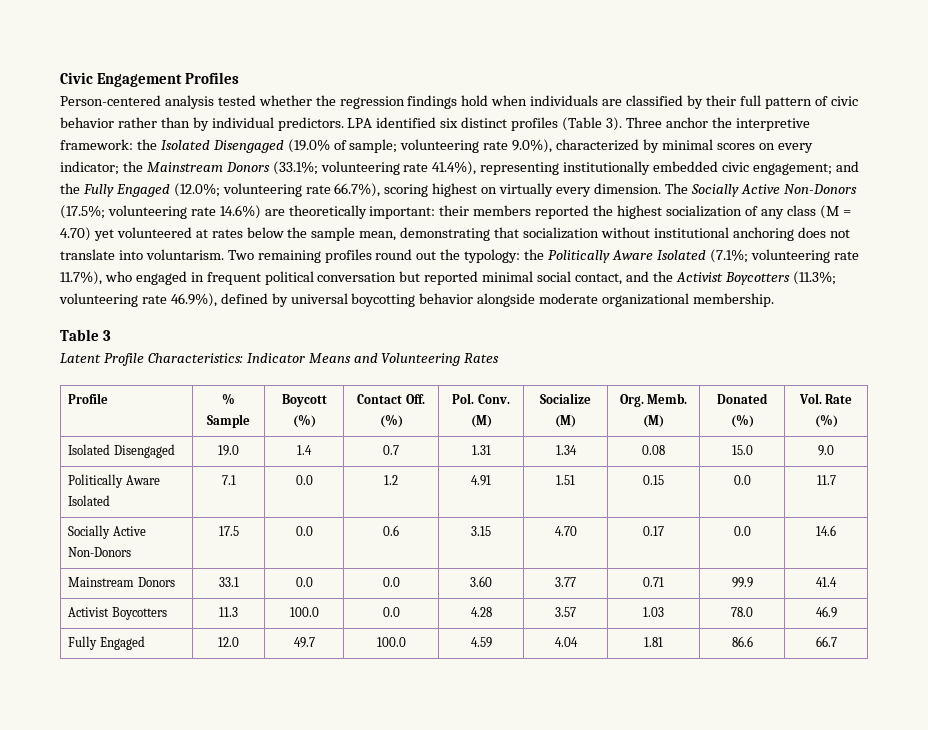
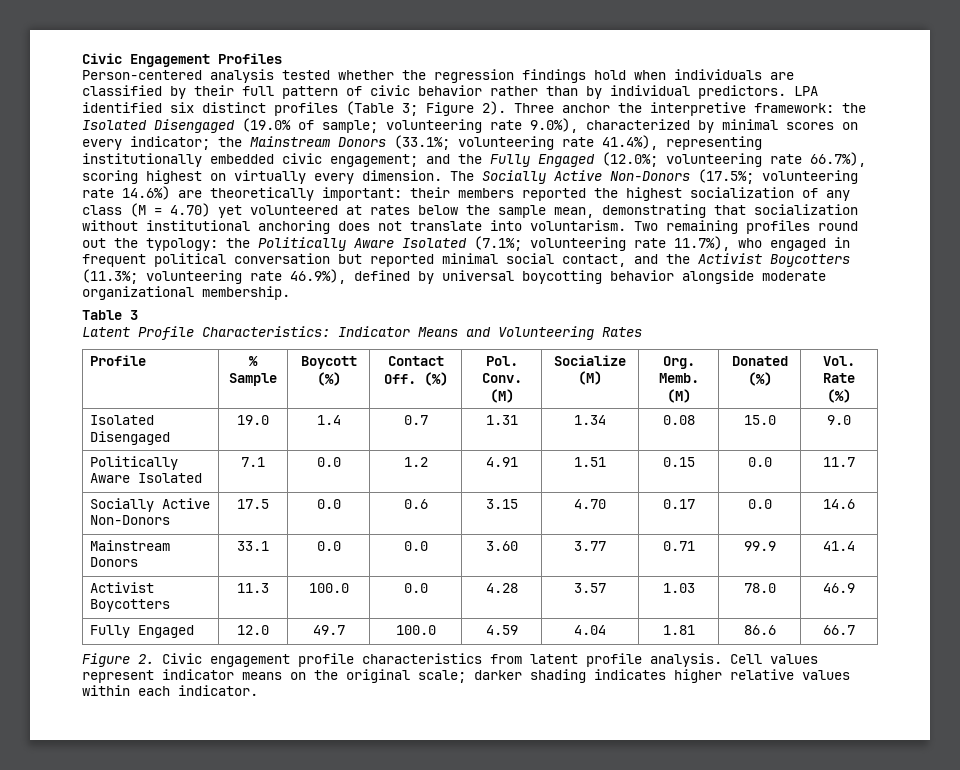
- LPA identified six distinct profiles (Table 3).
+ LPA identified six distinct profiles (Table 3; Figure 2).
+ Figure 2. Civic engagement profile characteristics from latent profile analysis. Cell values represent indicator means on the original scale; darker shading indicates higher relative values within each indicator.

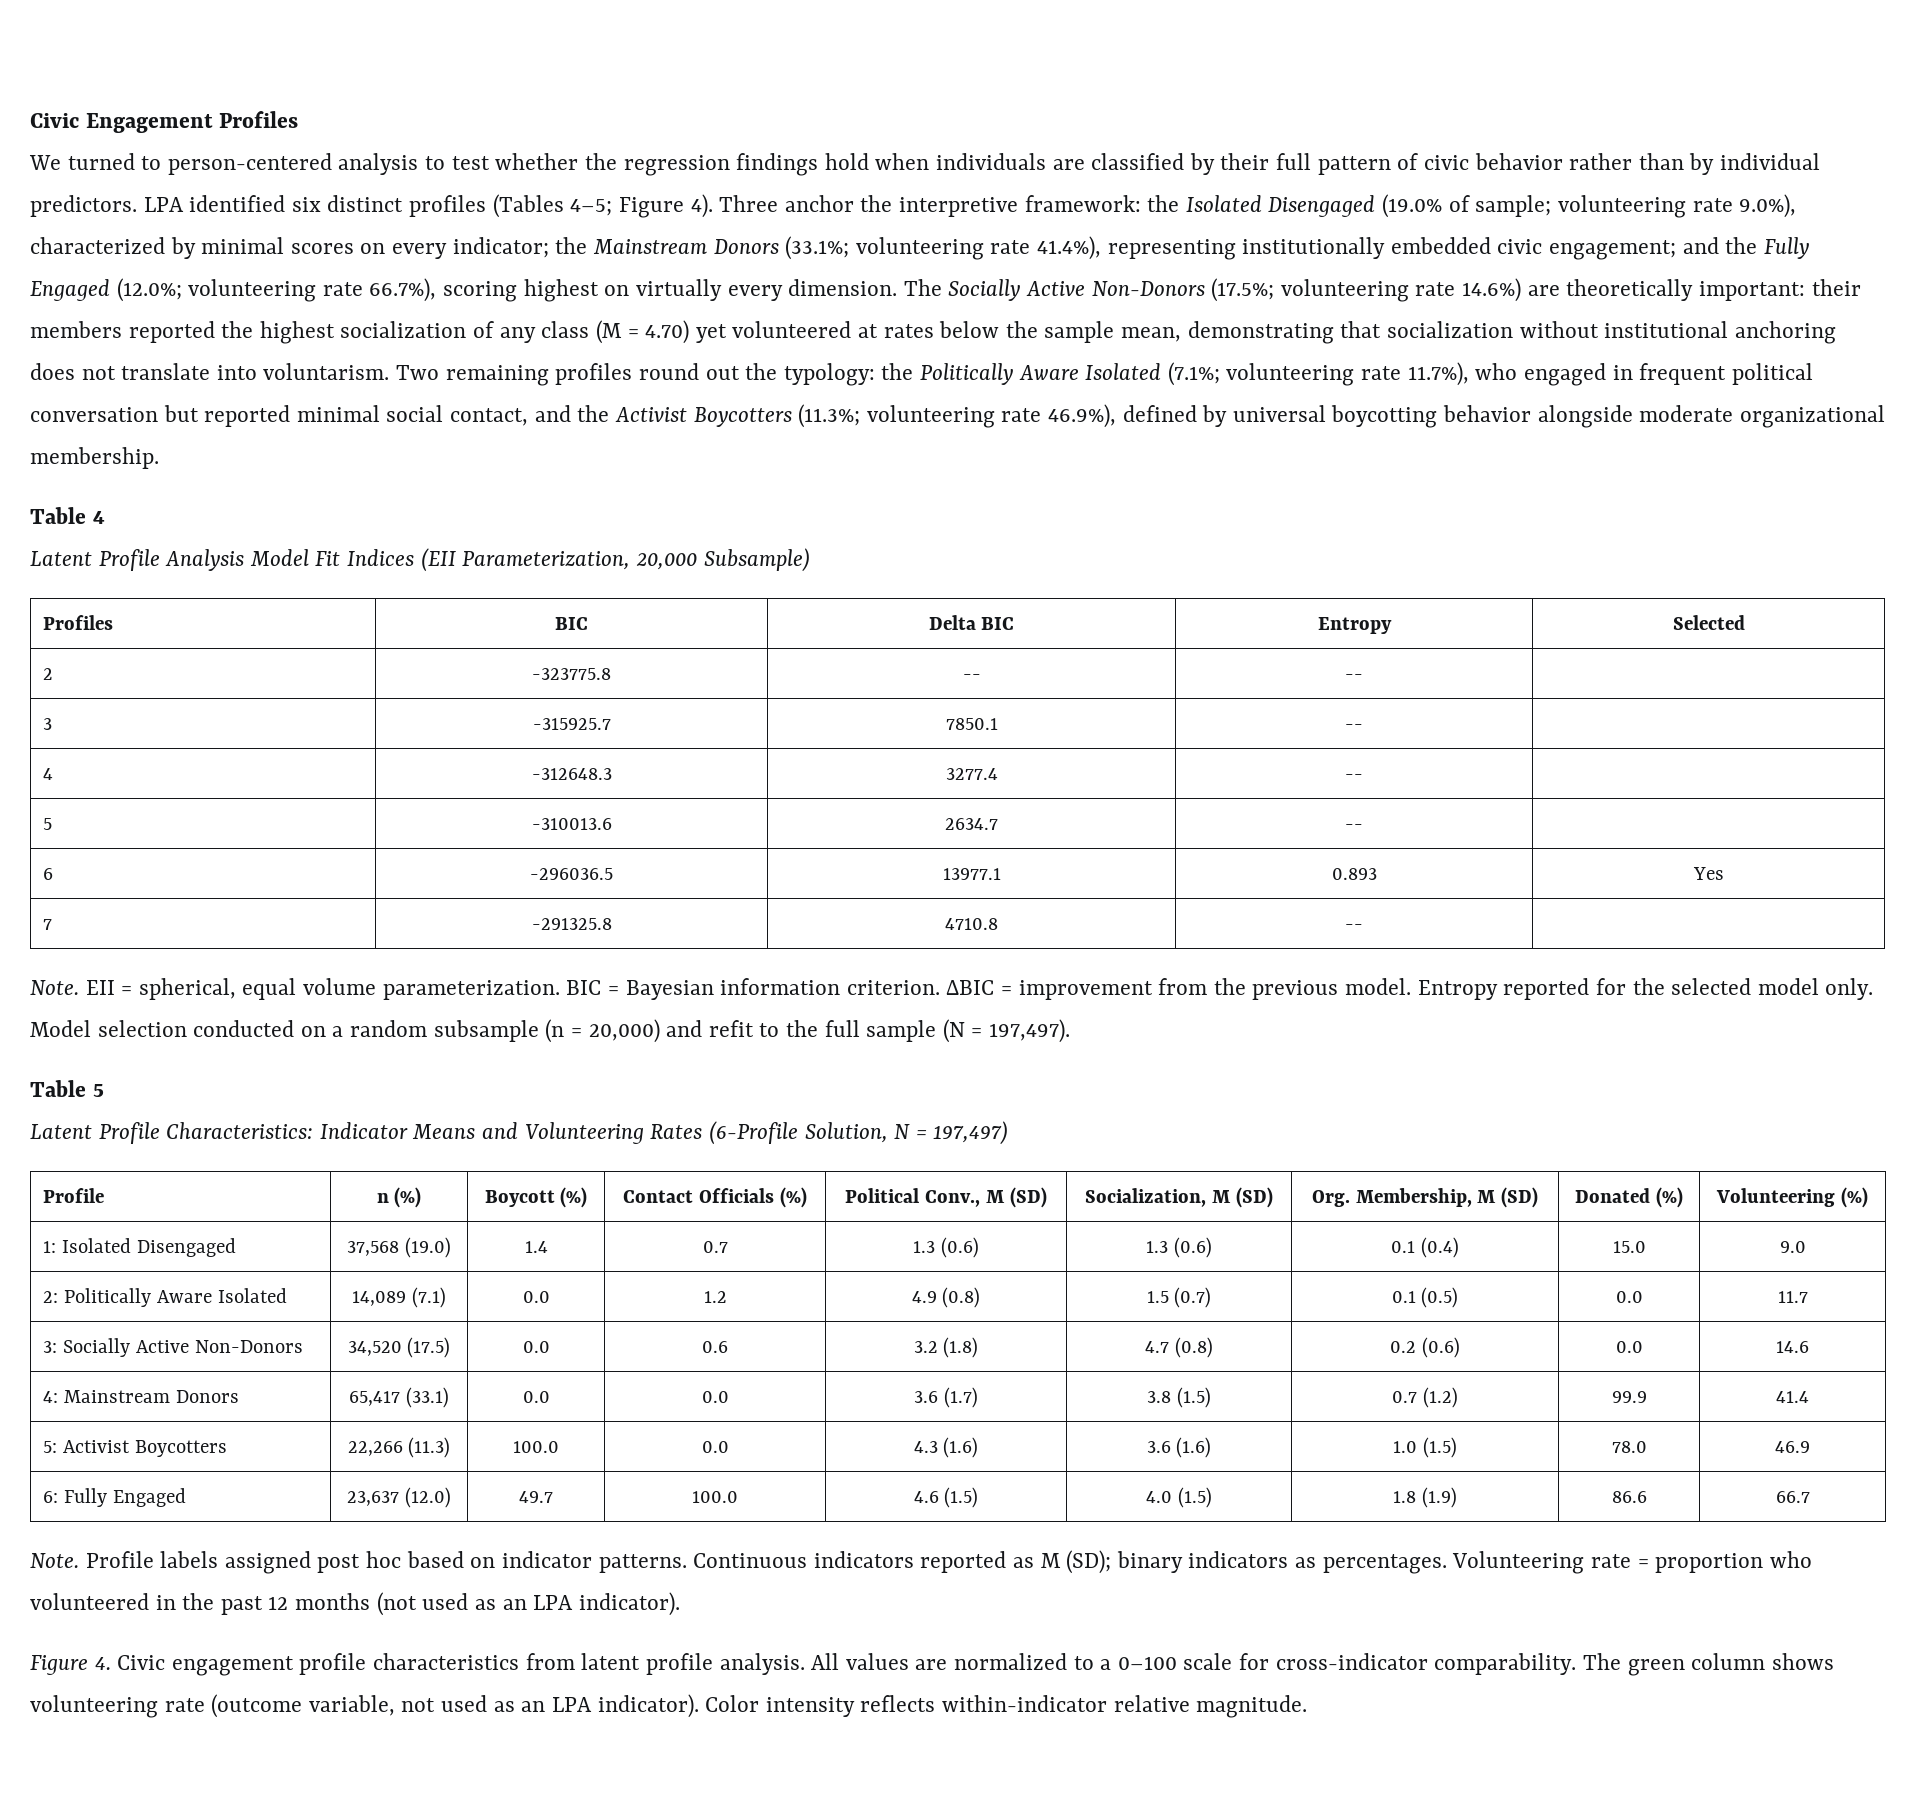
- Person-centered analysis tested whether the regression findings hold when individuals are classified by their full pattern of civic behavior rather than by individual predictors.
+ We turned to person-centered analysis to test whether the regression findings hold when individuals are classified by their full pattern of civic behavior rather than by individual predictors.
- LPA identified six distinct profiles (Table 3; Figure 2).
+ LPA identified six distinct profiles (Tables 4–5; Figure 4).
- Table 3
+ Table 4
+ Latent Profile Analysis Model Fit Indices (EII Parameterization, 20,000 Subsample)
+ Profiles | BIC | Delta BIC | Entropy | Selected
+ 2 | -323775.8 | -- | -- |
+ 3 | -315925.7 | 7850.1 | -- |
+ 4 | -312648.3 | 3277.4 | -- |
+ 5 | -310013.6 | 2634.7 | -- |
+ 6 | -296036.5 | 13977.1 | 0.893 | Yes
+ 7 | -291325.8 | 4710.8 | -- |
+ Note. EII = spherical, equal volume parameterization. BIC = Bayesian information criterion. ΔBIC = improvement from the previous model. Entropy reported for the selected model only. Model selection conducted on a random subsample (n = 20,000) and refit to the full sample (N = 197,497).
+ Table 5
- Latent Profile Characteristics: Indicator Means and Volunteering Rates
+ Latent Profile Characteristics: Indicator Means and Volunteering Rates (6-Profile Solution, N = 197,497)
- Profile | % Sample | Boycott (%) | Contact Off. (%) | Pol. Conv. (M) | Socialize (M) | Org. Memb. (M) | Donated (%) | Vol. Rate (%)
+ Profile | n (%) | Boycott (%) | Contact Officials (%) | Political Conv., M (SD) | Socialization, M (SD) | Org. Membership, M (SD) | Donated (%) | Volunteering (%)
- Isolated Disengaged | 19.0 | 1.4 | 0.7 | 1.31 | 1.34 | 0.08 | 15.0 | 9.0
+ 1: Isolated Disengaged | 37,568 (19.0) | 1.4 | 0.7 | 1.3 (0.6) | 1.3 (0.6) | 0.1 (0.4) | 15.0 | 9.0
- Politically Aware Isolated | 7.1 | 0.0 | 1.2 | 4.91 | 1.51 | 0.15 | 0.0 | 11.7
+ 2: Politically Aware Isolated | 14,089 (7.1) | 0.0 | 1.2 | 4.9 (0.8) | 1.5 (0.7) | 0.1 (0.5) | 0.0 | 11.7
- Socially Active Non-Donors | 17.5 | 0.0 | 0.6 | 3.15 | 4.70 | 0.17 | 0.0 | 14.6
+ 3: Socially Active Non-Donors | 34,520 (17.5) | 0.0 | 0.6 | 3.2 (1.8) | 4.7 (0.8) | 0.2 (0.6) | 0.0 | 14.6
- Mainstream Donors | 33.1 | 0.0 | 0.0 | 3.60 | 3.77 | 0.71 | 99.9 | 41.4
+ 4: Mainstream Donors | 65,417 (33.1) | 0.0 | 0.0 | 3.6 (1.7) | 3.8 (1.5) | 0.7 (1.2) | 99.9 | 41.4
- Activist Boycotters | 11.3 | 100.0 | 0.0 | 4.28 | 3.57 | 1.03 | 78.0 | 46.9
+ 5: Activist Boycotters | 22,266 (11.3) | 100.0 | 0.0 | 4.3 (1.6) | 3.6 (1.6) | 1.0 (1.5) | 78.0 | 46.9
- Fully Engaged | 12.0 | 49.7 | 100.0 | 4.59 | 4.04 | 1.81 | 86.6 | 66.7
- Figure 2. Civic engagement profile characteristics from latent profile analysis.
+ 6: Fully Engaged | 23,637 (12.0) | 49.7 | 100.0 | 4.6 (1.5) | 4.0 (1.5) | 1.8 (1.9) | 86.6 | 66.7
+ Note. Profile labels assigned post hoc based on indicator patterns. Continuous indicators reported as M (SD); binary indicators as percentages. Volunteering rate = proportion who volunteered in the past 12 months (not used as an LPA indicator).
+ Figure 4. Civic engagement profile characteristics from latent profile analysis.
- Cell values represent indicator means on the original scale; darker shading indicates higher relative values within each indicator.
+ All values are normalized to a 0–100 scale for cross-indicator comparability. The green column shows volunteering rate (outcome variable, not used as an LPA indicator). Color intensity reflects within-indicator relative magnitude.

